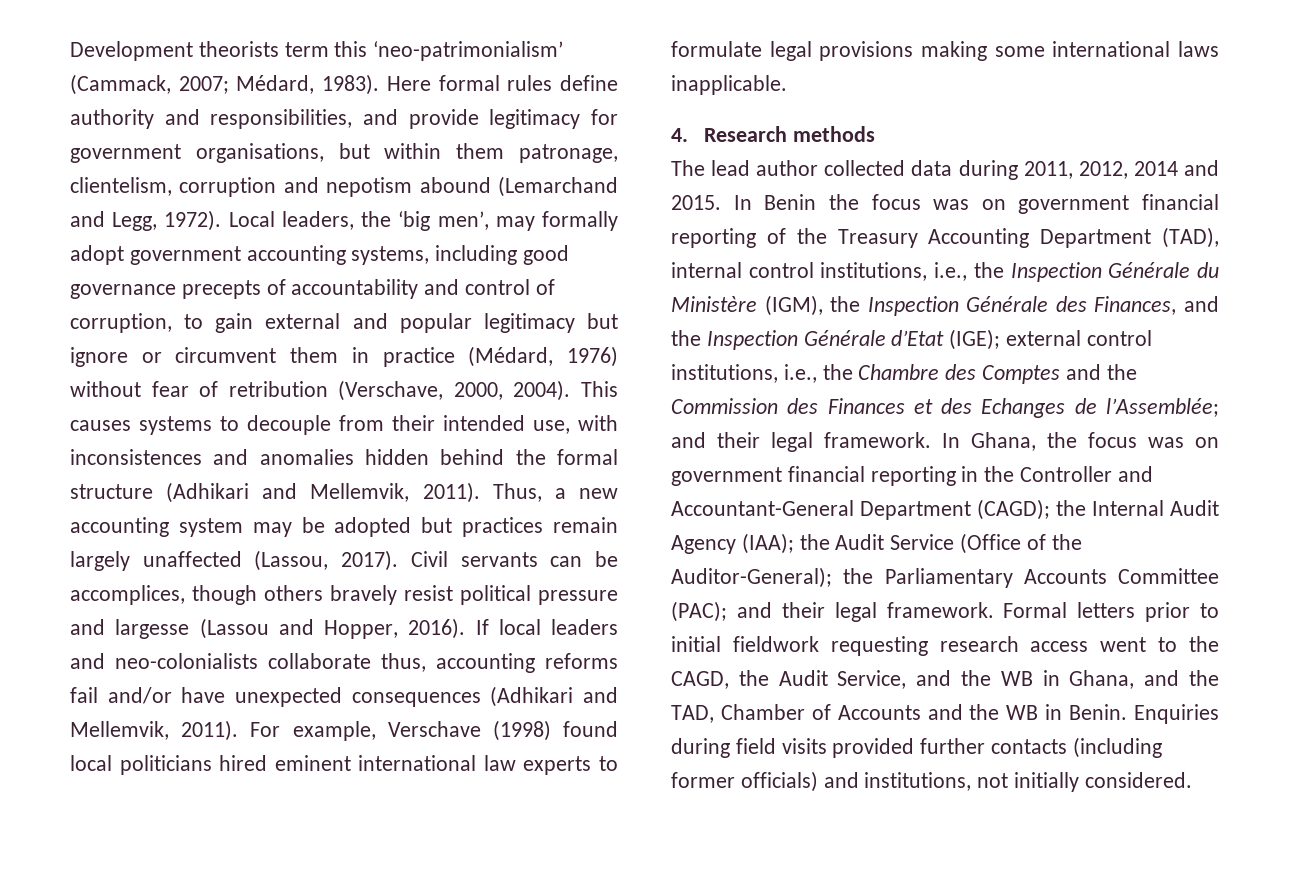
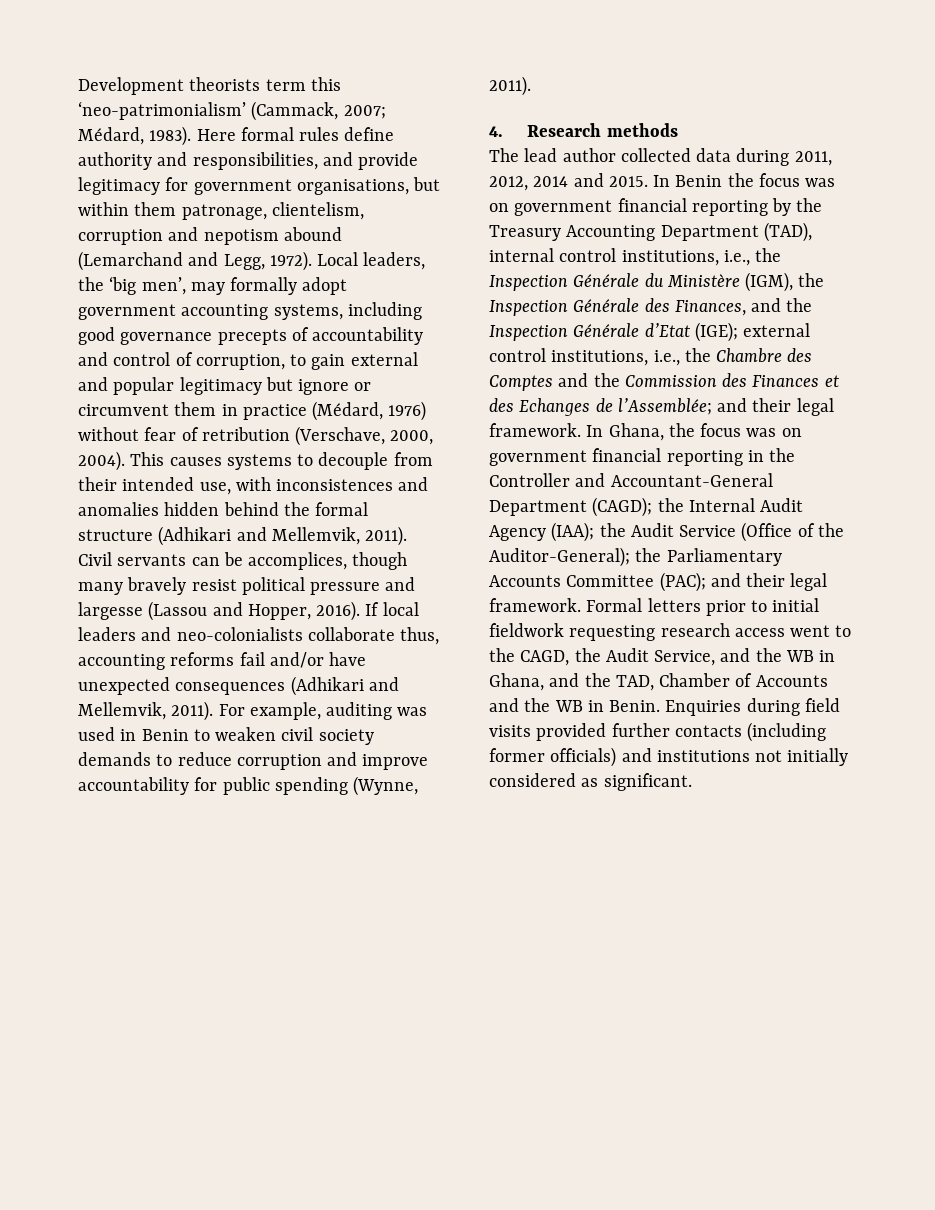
- Thus, a new accounting system may be adopted but practices remain largely unaffected (Lassou, 2017).
- Civil servants can be accomplices, though others bravely resist political pressure and largesse (Lassou and Hopper, 2016).
+ Civil servants can be accomplices, though many bravely resist political pressure and largesse (Lassou and Hopper, 2016).
- For example, Verschave (1998) found local politicians hired eminent international law experts to formulate legal provisions making some international laws inapplicable.
+ For example, auditing was used in Benin to weaken civil society demands to reduce corruption and improve accountability for public spending (Wynne, 2011).
- In Benin the focus was on government financial reporting of the Treasury Accounting Department (TAD), internal control institutions, i.e., the Inspection Générale du Ministère (IGM), the Inspection Générale des Finances, and the Inspection Générale d’Etat (IGE); external control institutions, i.e., the Chambre des Comptes and the Commission des Finances et des Echanges de l’Assemblée; and their legal framework.
+ In Benin the focus was on government financial reporting by the Treasury Accounting Department (TAD), internal control institutions, i.e., the Inspection Générale du Ministère (IGM), the Inspection Générale des Finances, and the Inspection Générale d’Etat (IGE); external control institutions, i.e., the Chambre des Comptes and the Commission des Finances et des Echanges de l’Assemblée; and their legal framework.
- Enquiries during field visits provided further contacts (including former officials) and institutions, not initially considered.
+ Enquiries during field visits provided further contacts (including former officials) and institutions not initially considered as significant.

